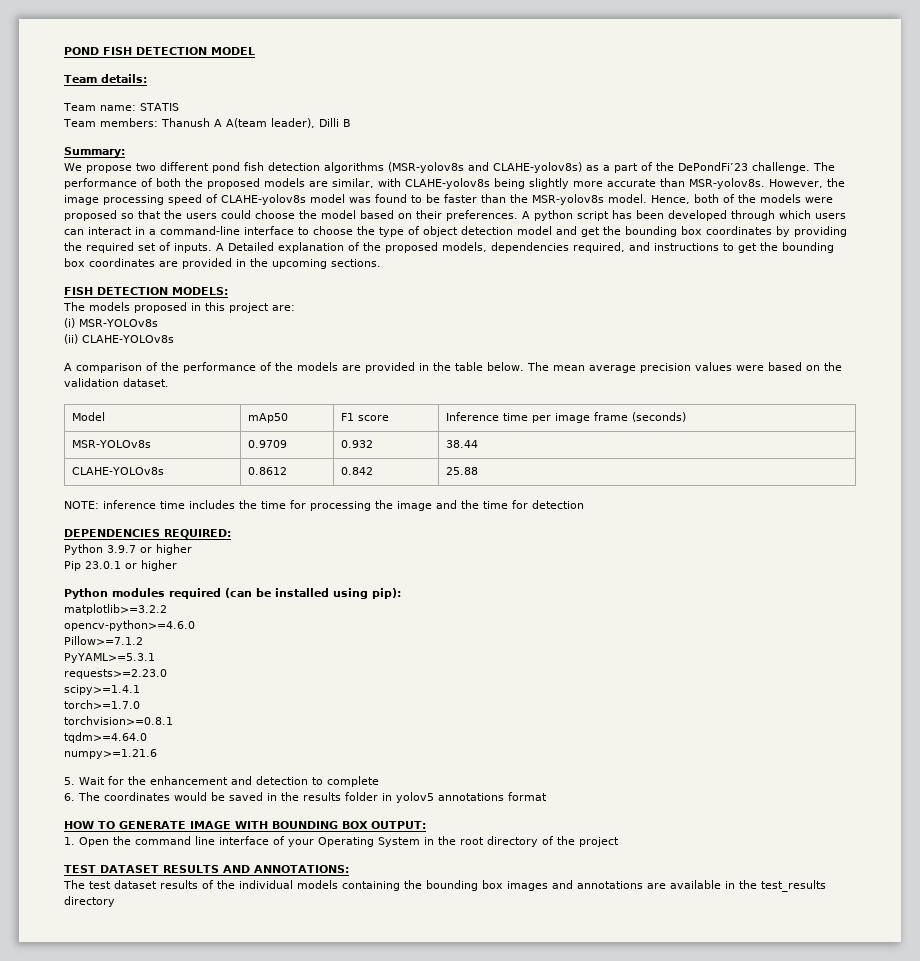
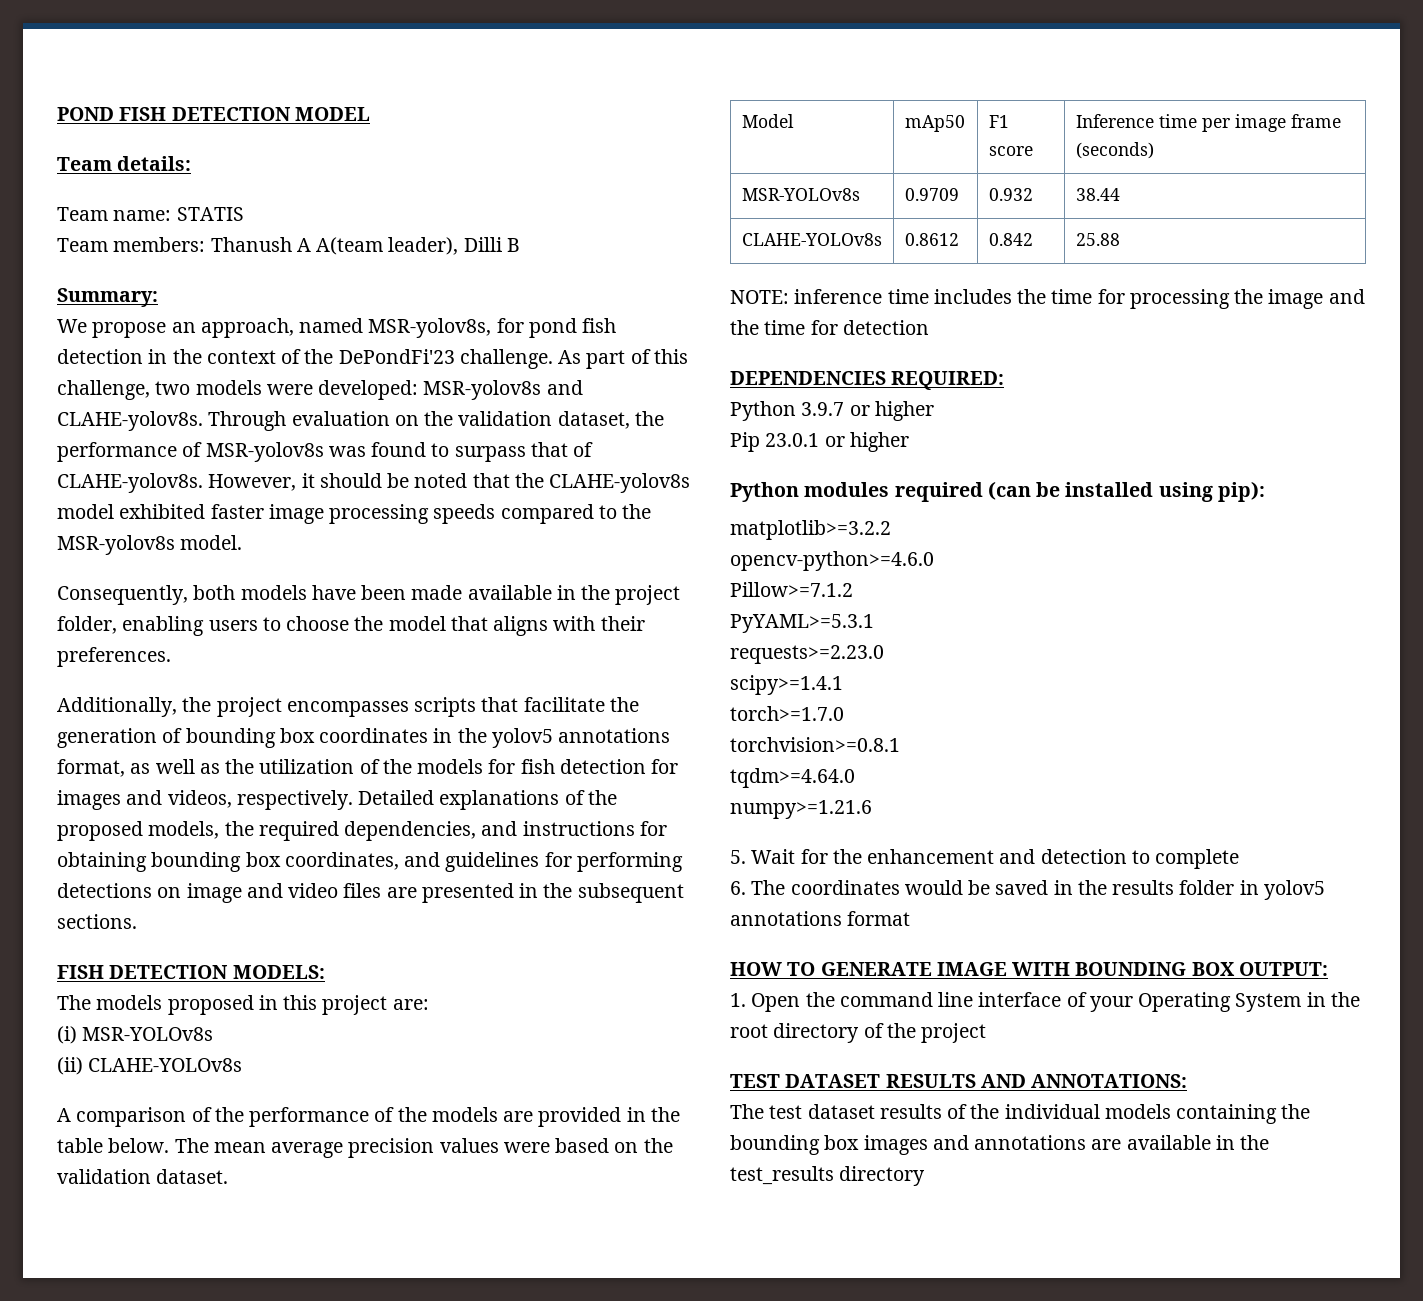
- We propose two different pond fish detection algorithms (MSR-yolov8s and CLAHE-yolov8s) as a part of the DePondFi’23 challenge. The performance of both the proposed models are similar, with CLAHE-yolov8s being slightly more accurate than MSR-yolov8s. However, the image processing speed of CLAHE-yolov8s model was found to be faster than the MSR-yolov8s model. Hence, both of the models were proposed so that the users could choose the model based on their preferences. A python script has been developed through which users can interact in a command-line interface to choose the type of object detection model and get the bounding box coordinates by providing the required set of inputs. A Detailed explanation of the proposed models, dependencies required, and instructions to get the bounding box coordinates are provided in the upcoming sections.
+ We propose an approach, named MSR-yolov8s, for pond fish detection in the context of the DePondFi'23 challenge. As part of this challenge, two models were developed: MSR-yolov8s and CLAHE-yolov8s. Through evaluation on the validation dataset, the performance of MSR-yolov8s was found to surpass that of CLAHE-yolov8s. However, it should be noted that the CLAHE-yolov8s model exhibited faster image processing speeds compared to the MSR-yolov8s model.
+ Consequently, both models have been made available in the project folder, enabling users to choose the model that aligns with their preferences.
+ Additionally, the project encompasses scripts that facilitate the generation of bounding box coordinates in the yolov5 annotations format, as well as the utilization of the models for fish detection for images and videos, respectively. Detailed explanations of the proposed models, the required dependencies, and instructions for obtaining bounding box coordinates, and guidelines for performing detections on image and video files are presented in the subsequent sections.

